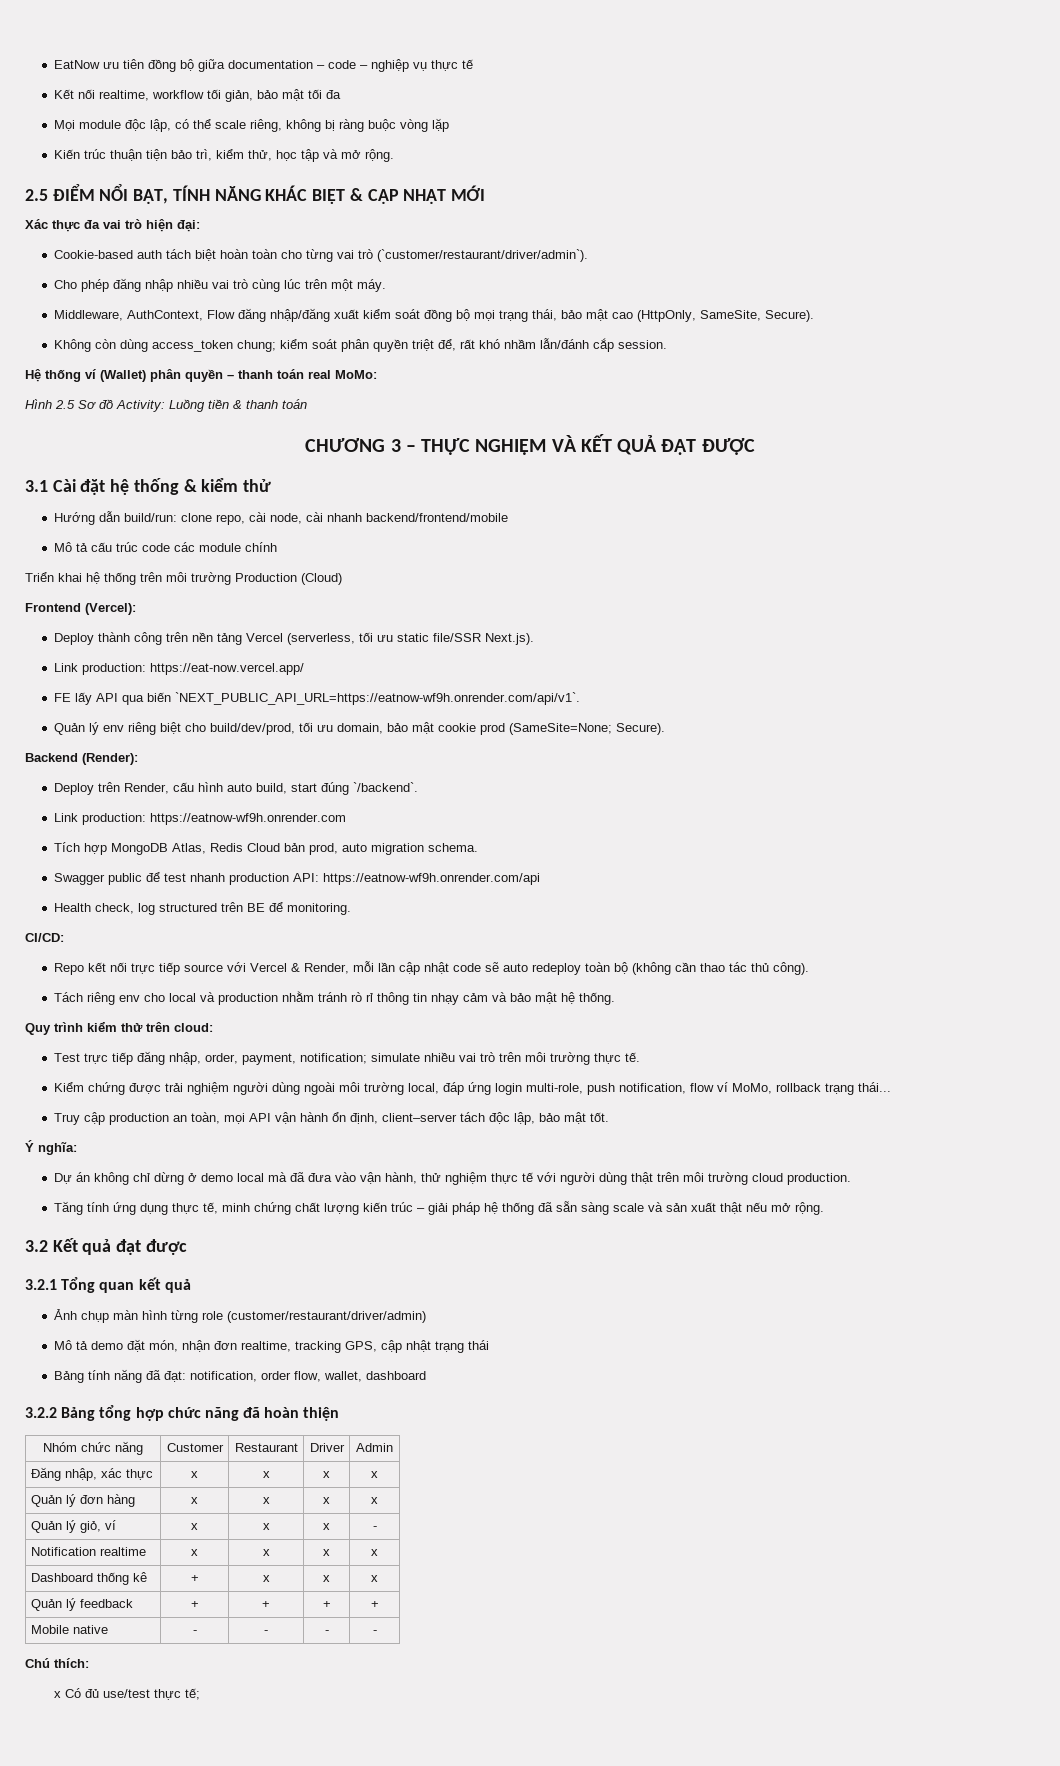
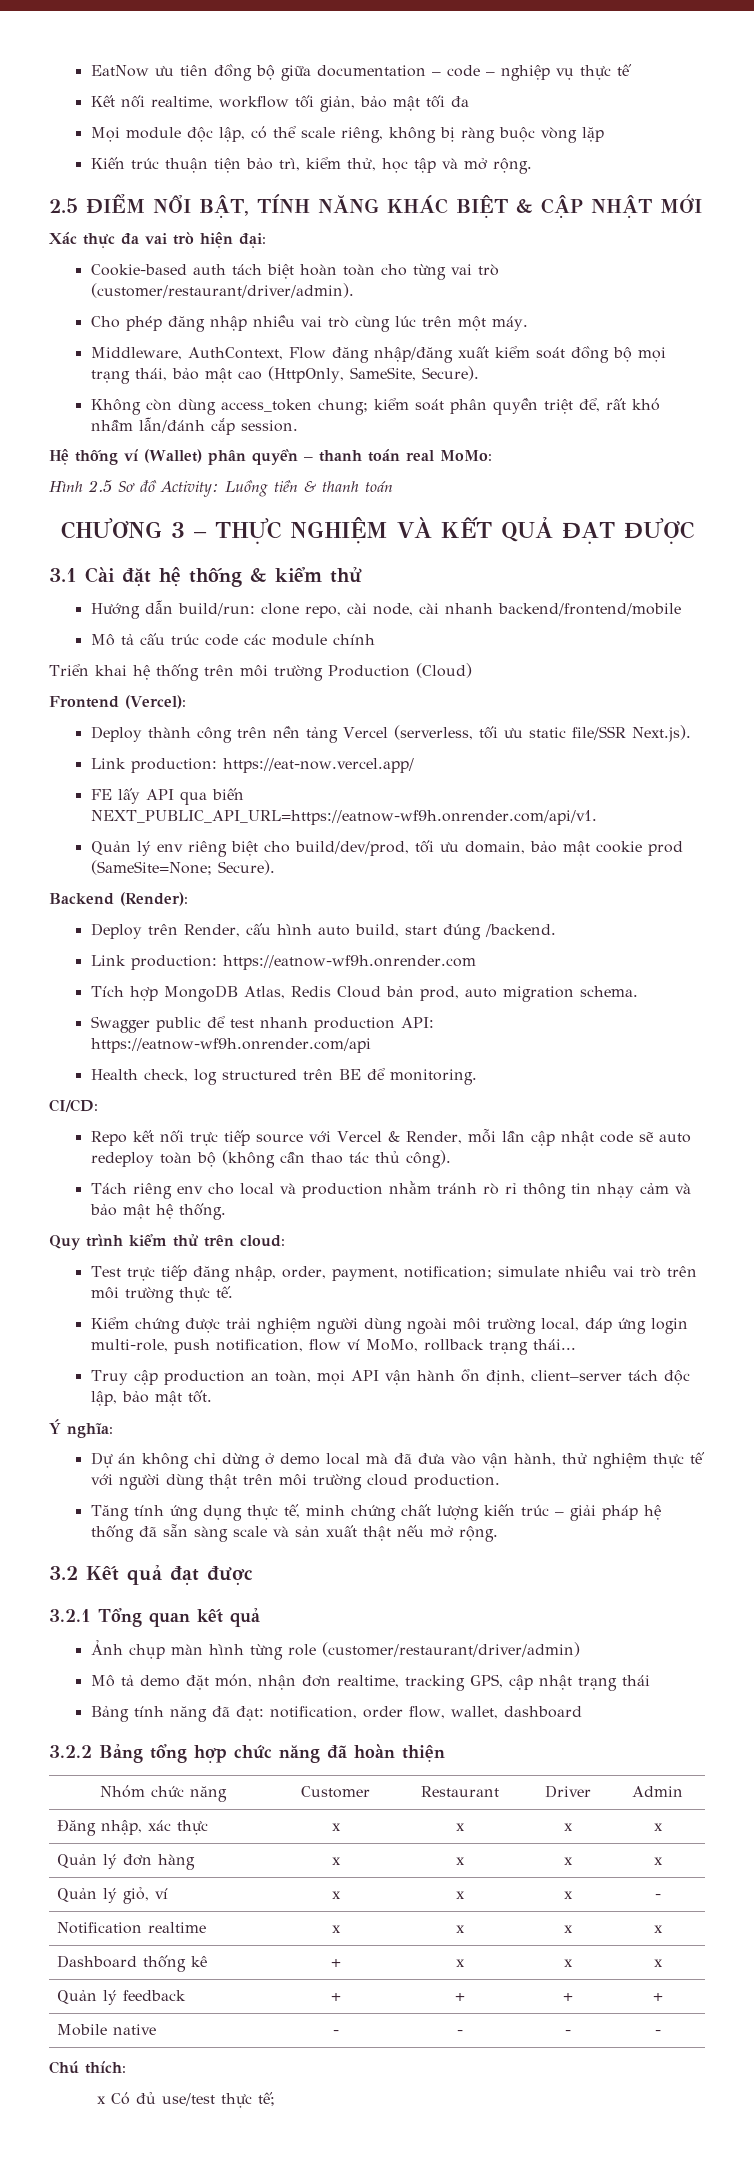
- Cookie-based auth tách biệt hoàn toàn cho từng vai trò (`customer/restaurant/driver/admin`).
+ Cookie-based auth tách biệt hoàn toàn cho từng vai trò (customer/restaurant/driver/admin).
- FE lấy API qua biến `NEXT_PUBLIC_API_URL=https://eatnow-wf9h.onrender.com/api/v1`.
+ FE lấy API qua biến NEXT_PUBLIC_API_URL=https://eatnow-wf9h.onrender.com/api/v1.
- Deploy trên Render, cấu hình auto build, start đúng `/backend`.
+ Deploy trên Render, cấu hình auto build, start đúng /backend.

